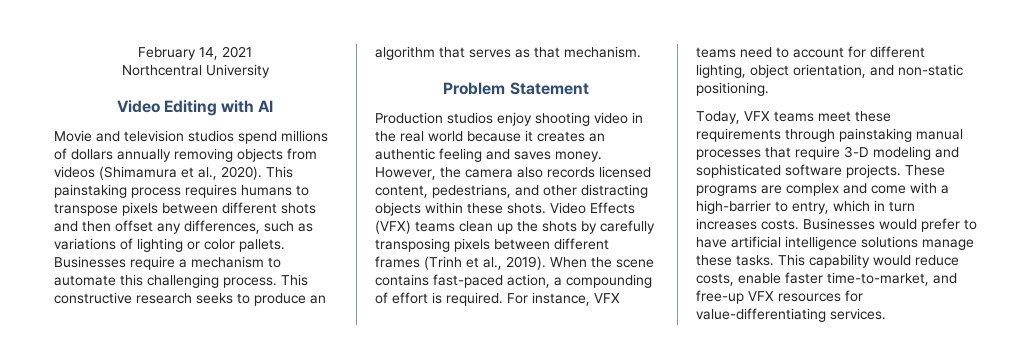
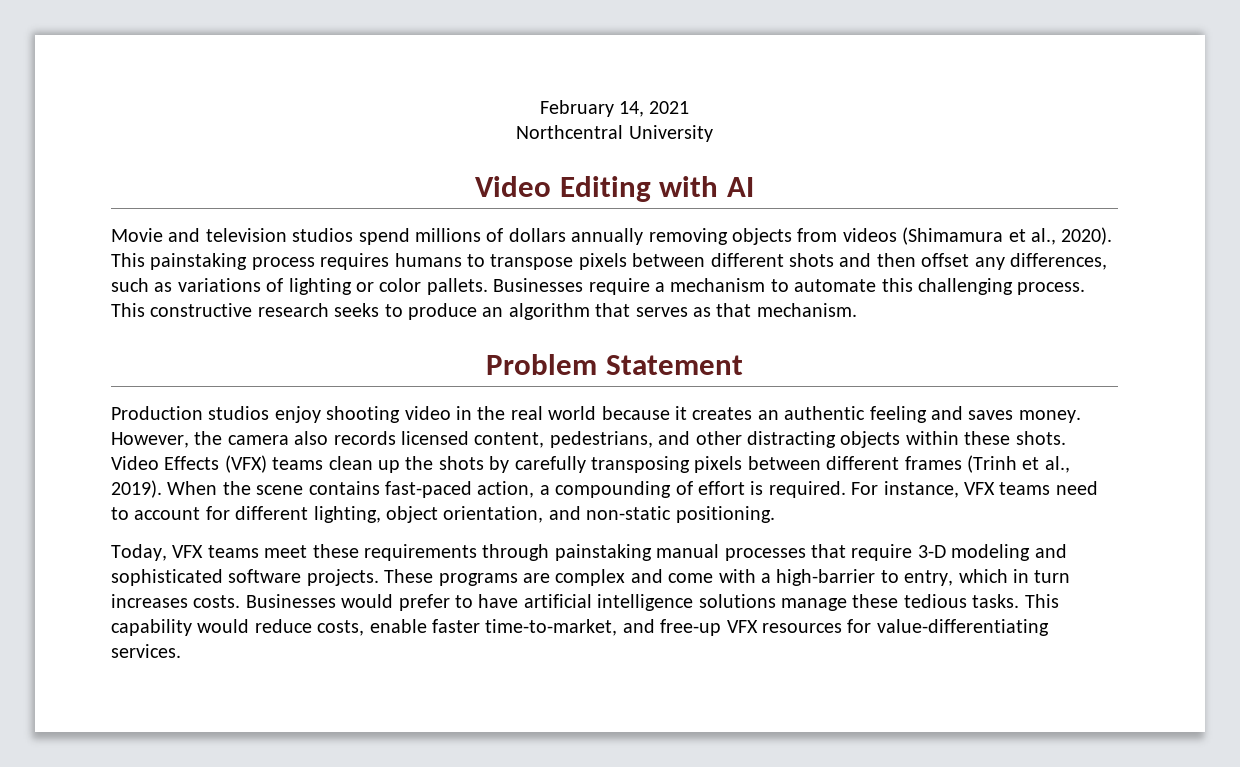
- Businesses would prefer to have artificial intelligence solutions manage these tasks.
+ Businesses would prefer to have artificial intelligence solutions manage these tedious tasks.

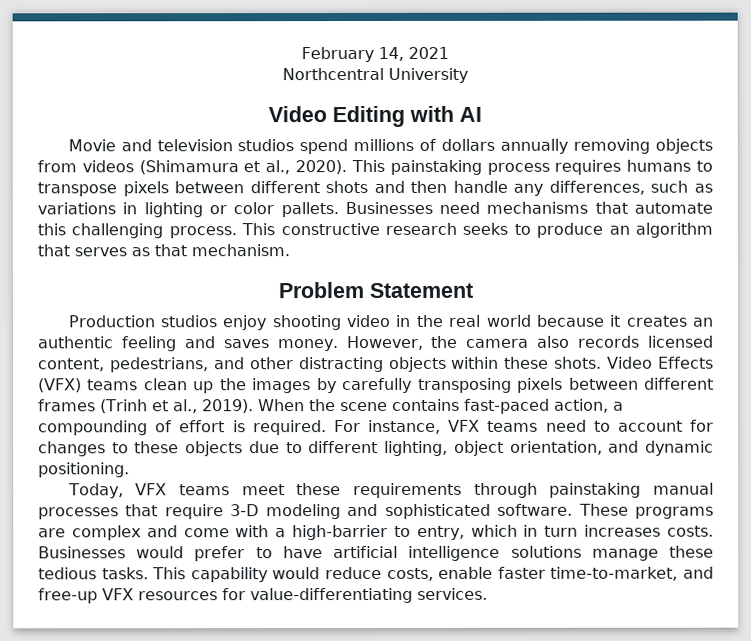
- This painstaking process requires humans to transpose pixels between different shots and then offset any differences, such as variations of lighting or color pallets.
+ This painstaking process requires humans to transpose pixels between different shots and then handle any differences, such as variations in lighting or color pallets.
- Businesses require a mechanism to automate this challenging process.
+ Businesses need mechanisms that automate this challenging process.
- Video Effects (VFX) teams clean up the shots by carefully transposing pixels between different frames (Trinh et al., 2019).
+ Video Effects (VFX) teams clean up the images by carefully transposing pixels between different frames (Trinh et al., 2019).
- For instance, VFX teams need to account for different lighting, object orientation, and non-static positioning.
+ For instance, VFX teams need to account for changes to these objects due to different lighting, object orientation, and dynamic positioning.
- Today, VFX teams meet these requirements through painstaking manual processes that require 3-D modeling and sophisticated software projects.
+ Today, VFX teams meet these requirements through painstaking manual processes that require 3-D modeling and sophisticated software.

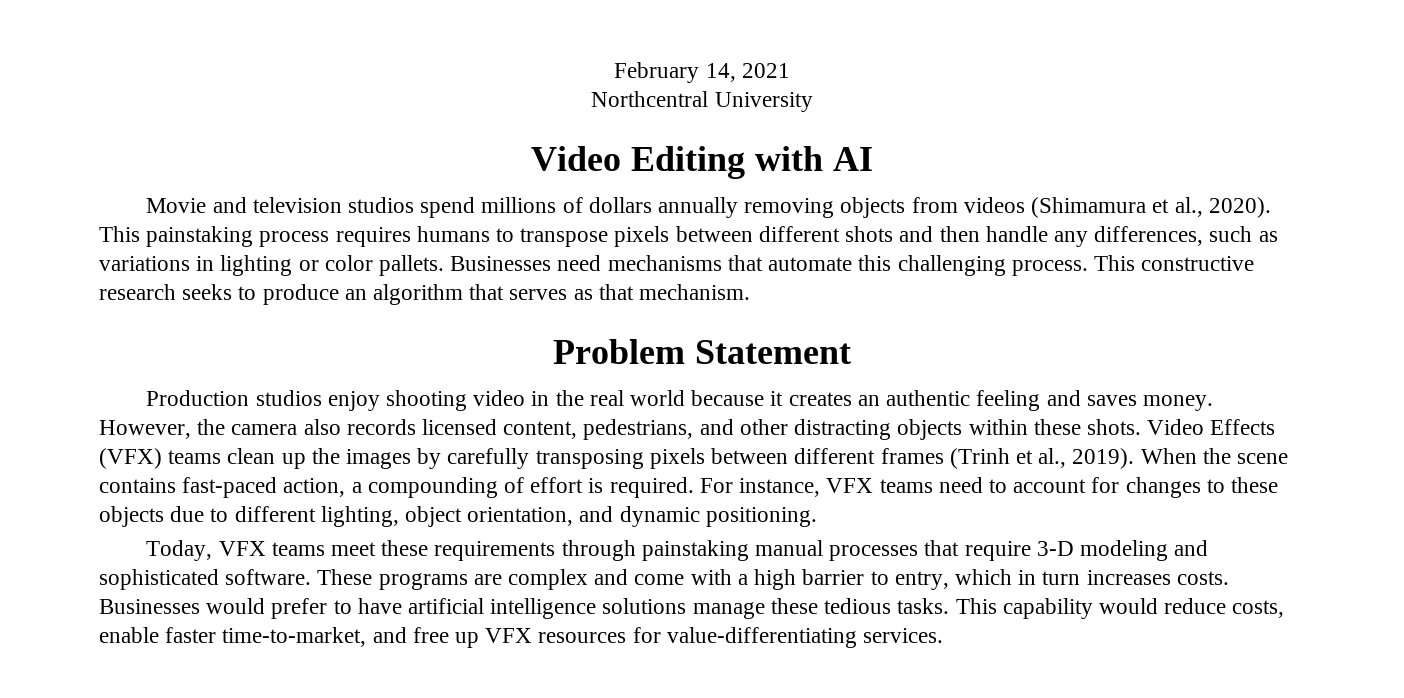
- These programs are complex and come with a high-barrier to entry, which in turn increases costs.
+ These programs are complex and come with a high barrier to entry, which in turn increases costs.
- This capability would reduce costs, enable faster time-to-market, and free-up VFX resources for value-differentiating services.
+ This capability would reduce costs, enable faster time-to-market, and free up VFX resources for value-differentiating services.

